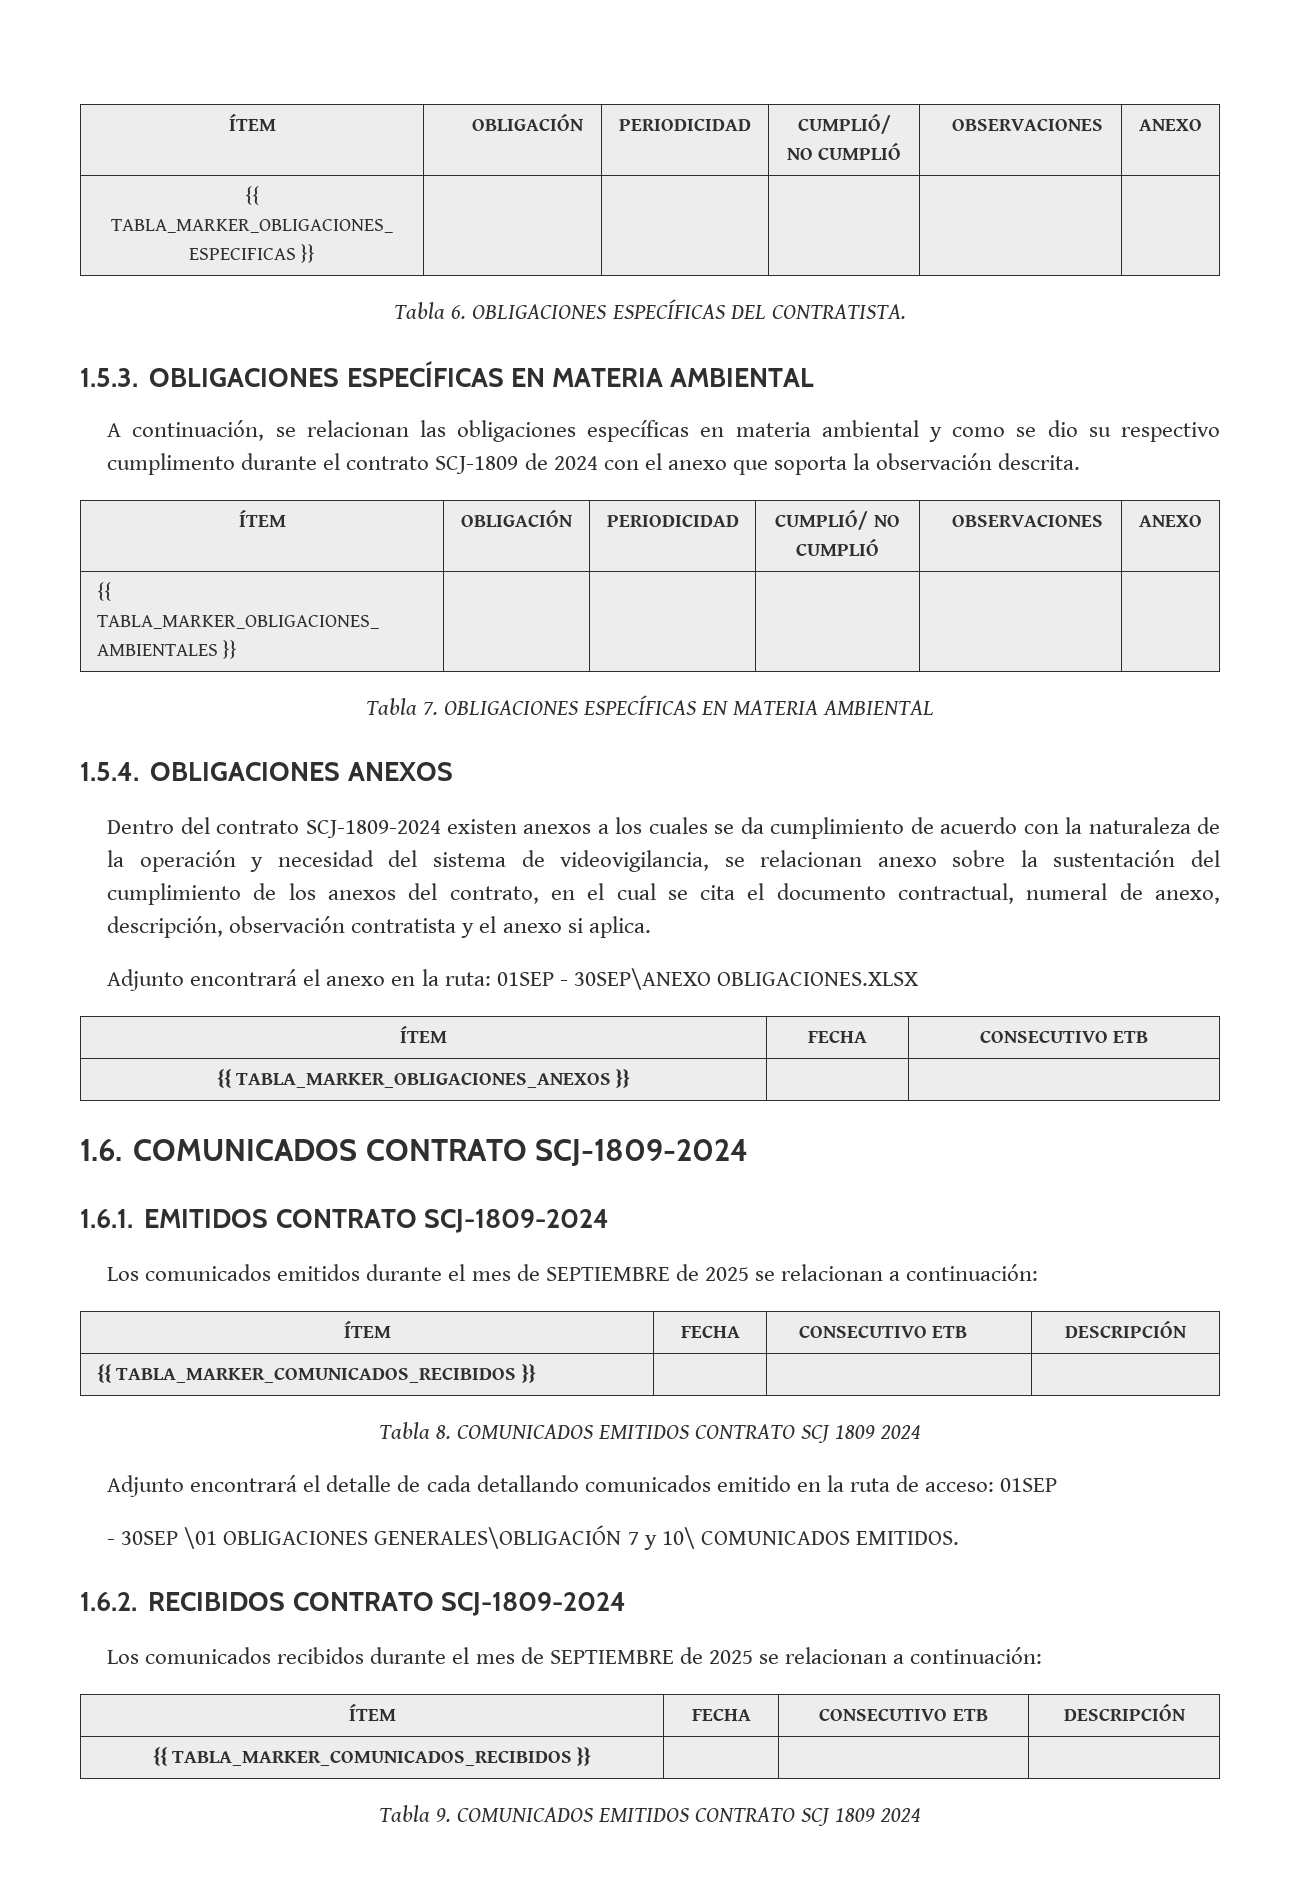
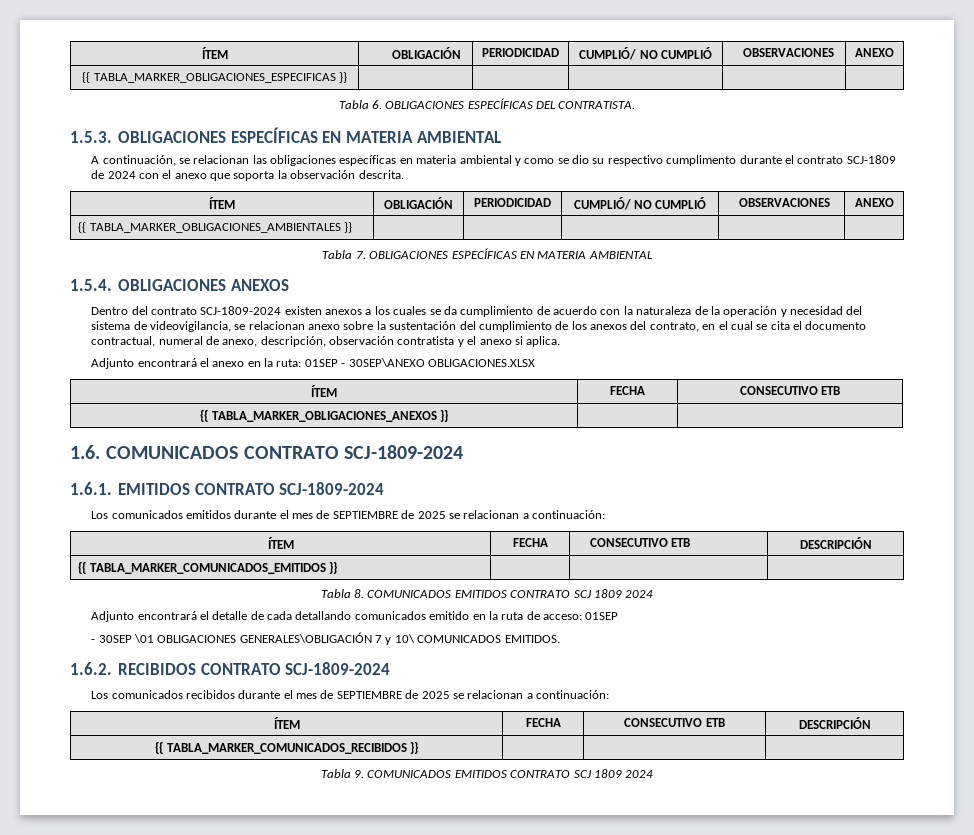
  Los comunicados emitidos durante el mes de SEPTIEMBRE de 2025 se relacionan a continuación:
  ÍTEM | FECHA | CONSECUTIVO ETB | DESCRIPCIÓN
- {{ TABLA_MARKER_COMUNICADOS_RECIBIDOS }} | | |
+ {{ TABLA_MARKER_COMUNICADOS_EMITIDOS }} | | |

